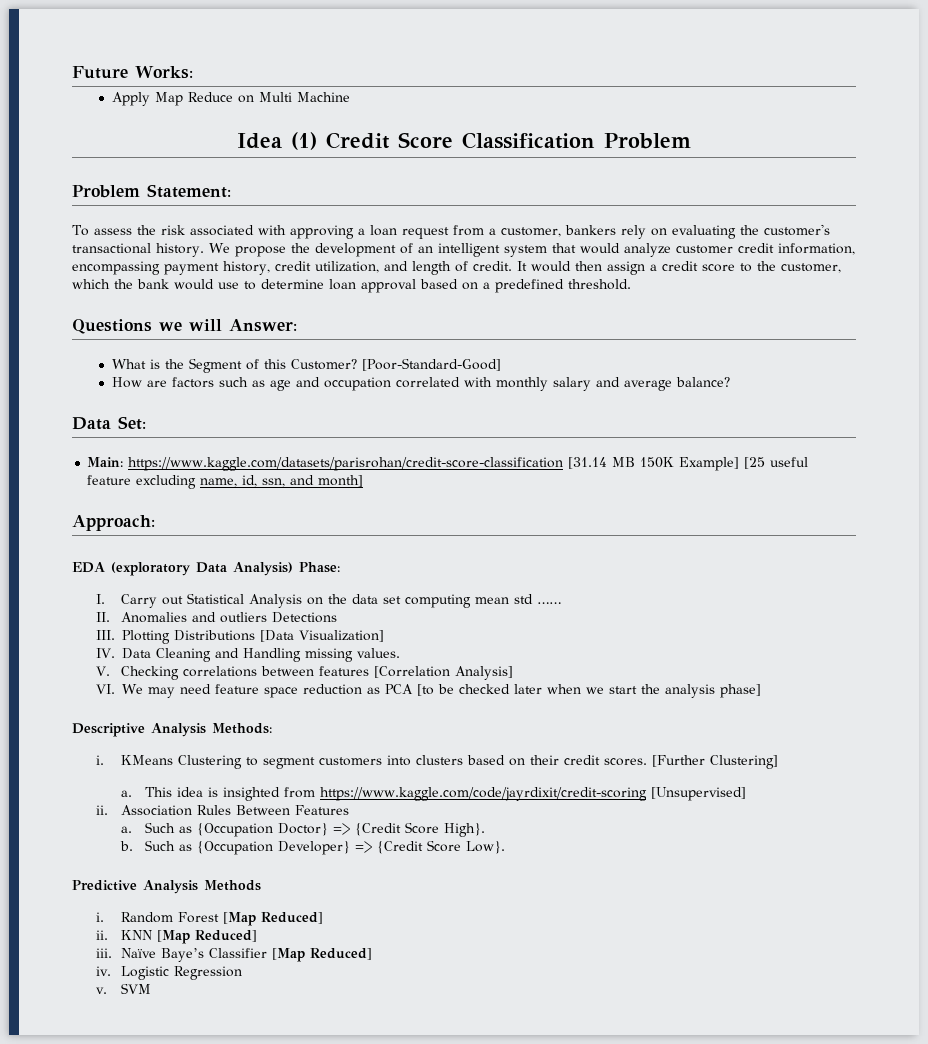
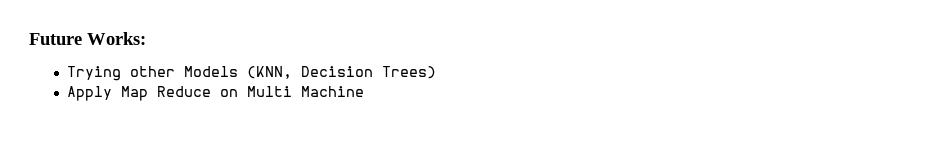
+ Trying other Models (KNN, Decision Trees)
- Idea (1) Credit Score Classification Problem
- Problem Statement:
- To assess the risk associated with approving a loan request from a customer, bankers rely on evaluating the customer's transactional history. We propose the development of an intelligent system that would analyze customer credit information, encompassing payment history, credit utilization, and length of credit. It would then assign a credit score to the customer, which the bank would use to determine loan approval based on a predefined threshold.
- Questions we will Answer:
- What is the Segment of this Customer? [Poor-Standard-Good]
- How are factors such as age and occupation correlated with monthly salary and average balance?
- Data Set:
- Main: https://www.kaggle.com/datasets/parisrohan/credit-score-classification [31.14 MB 150K Example] [25 useful feature excluding name, id, ssn, and month]
- Approach:
- EDA (exploratory Data Analysis) Phase:
- I. Carry out Statistical Analysis on the data set computing mean std ……
- II. Anomalies and outliers Detections
- III. Plotting Distributions [Data Visualization]
- IV. Data Cleaning and Handling missing values.
- V. Checking correlations between features [Correlation Analysis]
- VI. We may need feature space reduction as PCA [to be checked later when we start the analysis phase]
- Descriptive Analysis Methods:
- i. KMeans Clustering to segment customers into clusters based on their credit scores. [Further Clustering]
- a. This idea is insighted from https://www.kaggle.com/code/jayrdixit/credit-scoring [Unsupervised]
- ii. Association Rules Between Features
- a. Such as {Occupation Doctor} => {Credit Score High}.
- b. Such as {Occupation Developer} => {Credit Score Low}.
- Predictive Analysis Methods
- i. Random Forest [Map Reduced]
- ii. KNN [Map Reduced]
- iii. Naïve Baye’s Classifier [Map Reduced]
- iv. Logistic Regression
- v. SVM

